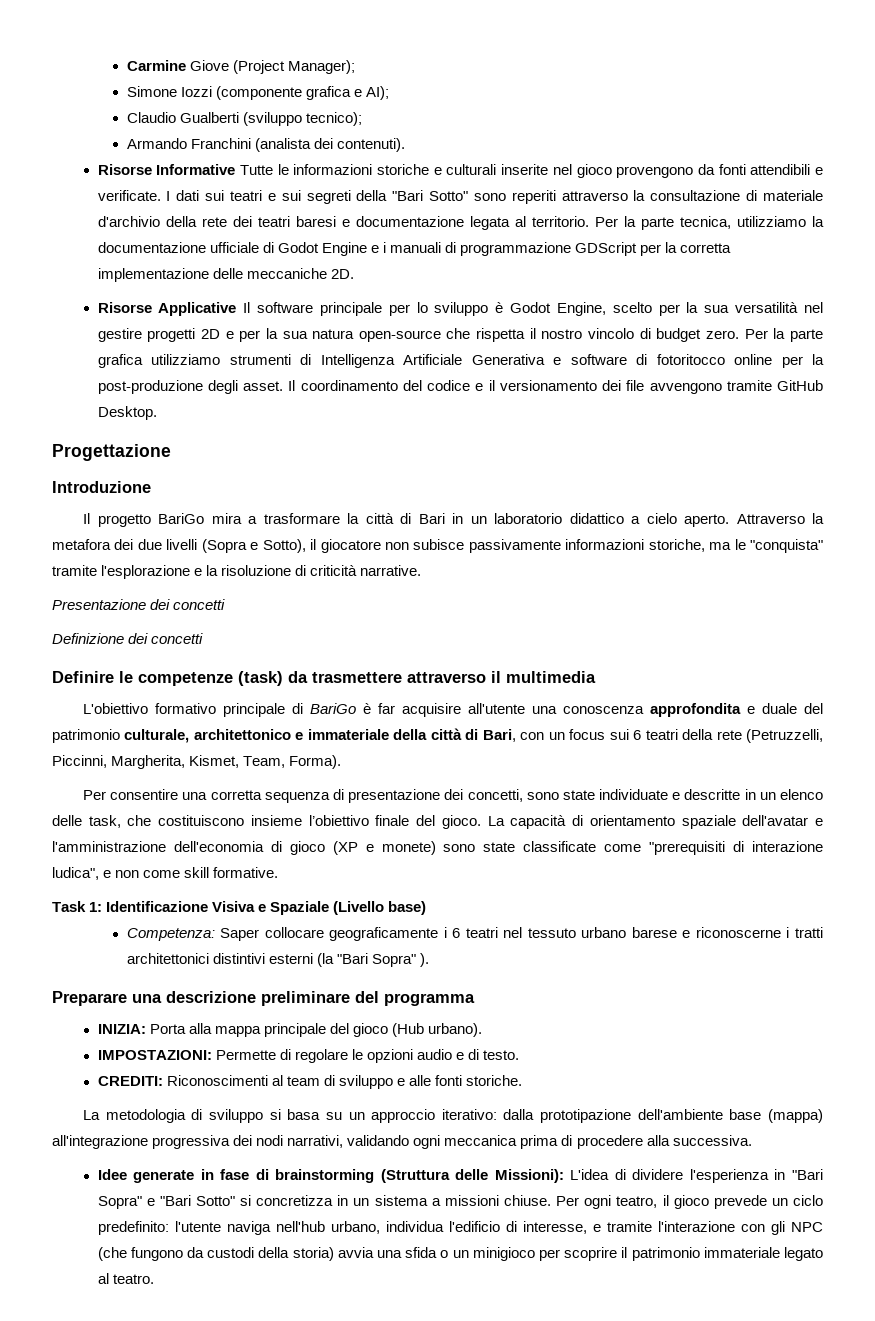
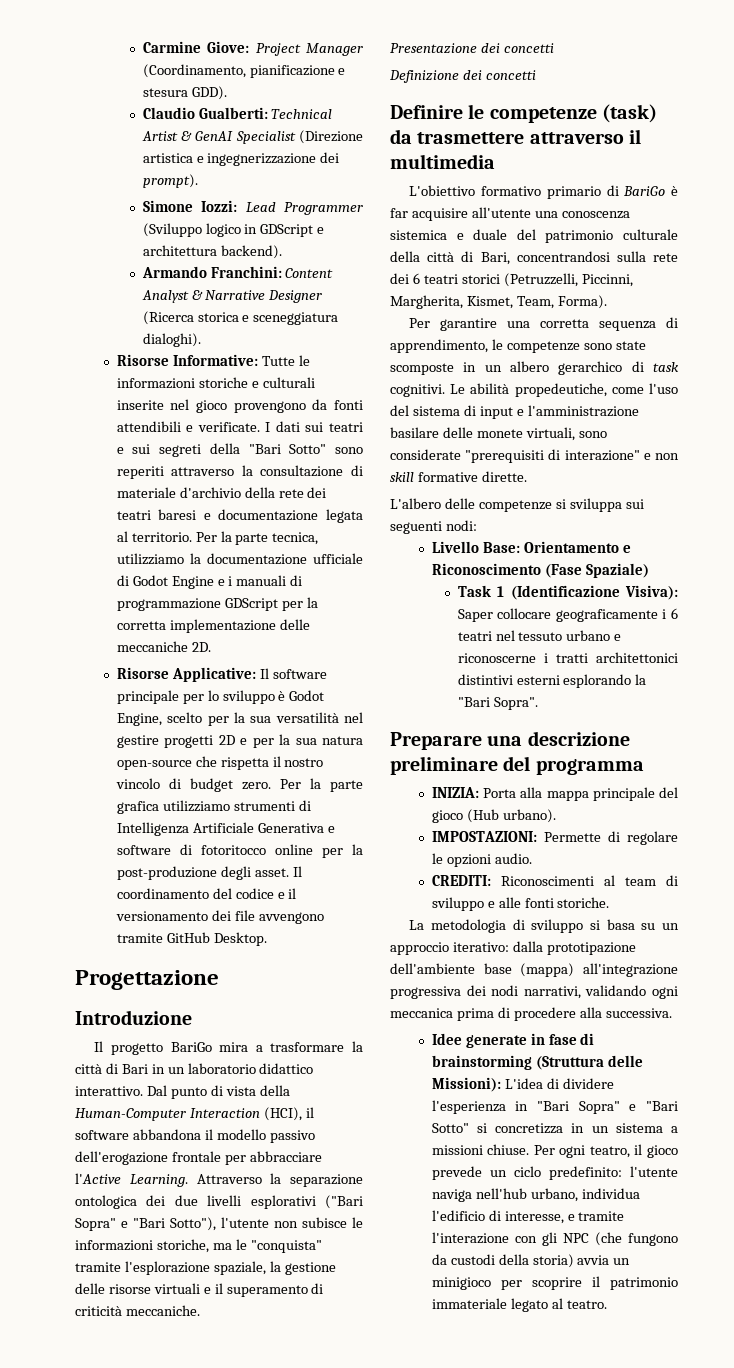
- Carmine Giove (Project Manager);
- Simone Iozzi (componente grafica e AI);
- Claudio Gualberti (sviluppo tecnico);
- Armando Franchini (analista dei contenuti).
- Risorse Informative Tutte le informazioni storiche e culturali inserite nel gioco provengono da fonti attendibili e verificate.
+ Carmine Giove: Project Manager (Coordinamento, pianificazione e stesura GDD).
+ Claudio Gualberti: Technical Artist & GenAI Specialist (Direzione artistica e ingegnerizzazione dei prompt).
+ Simone Iozzi: Lead Programmer (Sviluppo logico in GDScript e architettura backend).
+ Armando Franchini: Content Analyst & Narrative Designer (Ricerca storica e sceneggiatura dialoghi).
+ Risorse Informative: Tutte le informazioni storiche e culturali inserite nel gioco provengono da fonti attendibili e verificate.
- Risorse Applicative Il software principale per lo sviluppo è Godot Engine, scelto per la sua versatilità nel gestire progetti 2D e per la sua natura open-source che rispetta il nostro vincolo di budget zero.
+ Risorse Applicative: Il software principale per lo sviluppo è Godot Engine, scelto per la sua versatilità nel gestire progetti 2D e per la sua natura open-source che rispetta il nostro vincolo di budget zero.
- Il progetto BariGo mira a trasformare la città di Bari in un laboratorio didattico a cielo aperto. Attraverso la metafora dei due livelli (Sopra e Sotto), il giocatore non subisce passivamente informazioni storiche, ma le "conquista" tramite l'esplorazione e la risoluzione di criticità narrative.
+ Il progetto BariGo mira a trasformare la città di Bari in un laboratorio didattico interattivo. Dal punto di vista della Human-Computer Interaction (HCI), il software abbandona il modello passivo dell'erogazione frontale per abbracciare l'Active Learning. Attraverso la separazione ontologica dei due livelli esplorativi ("Bari Sopra" e "Bari Sotto"), l'utente non subisce le informazioni storiche, ma le "conquista" tramite l'esplorazione spaziale, la gestione delle risorse virtuali e il superamento di criticità meccaniche.
- L'obiettivo formativo principale di BariGo è far acquisire all'utente una conoscenza approfondita e duale del patrimonio culturale, architettonico e immateriale della città di Bari, con un focus sui 6 teatri della rete (Petruzzelli, Piccinni, Margherita, Kismet, Team, Forma).
+ L'obiettivo formativo primario di BariGo è far acquisire all'utente una conoscenza sistemica e duale del patrimonio culturale della città di Bari, concentrandosi sulla rete dei 6 teatri storici (Petruzzelli, Piccinni, Margherita, Kismet, Team, Forma).
- Per consentire una corretta sequenza di presentazione dei concetti, sono state individuate e descritte in un elenco delle task, che costituiscono insieme l’obiettivo finale del gioco. La capacità di orientamento spaziale dell'avatar e l'amministrazione dell'economia di gioco (XP e monete) sono state classificate come "prerequisiti di interazione ludica", e non come skill formative.
- Task 1: Identificazione Visiva e Spaziale (Livello base)
- Competenza: Saper collocare geograficamente i 6 teatri nel tessuto urbano barese e riconoscerne i tratti architettonici distintivi esterni (la "Bari Sopra" ).
+ Per garantire una corretta sequenza di apprendimento, le competenze sono state scomposte in un albero gerarchico di task cognitivi. Le abilità propedeutiche, come l'uso del sistema di input e l'amministrazione basilare delle monete virtuali, sono considerate "prerequisiti di interazione" e non skill formative dirette.
+ L'albero delle competenze si sviluppa sui seguenti nodi:
+ Livello Base: Orientamento e Riconoscimento (Fase Spaziale)
+ Task 1 (Identificazione Visiva): Saper collocare geograficamente i 6 teatri nel tessuto urbano e riconoscerne i tratti architettonici distintivi esterni esplorando la "Bari Sopra".
- IMPOSTAZIONI: Permette di regolare le opzioni audio e di testo.
+ IMPOSTAZIONI: Permette di regolare le opzioni audio.
- Per ogni teatro, il gioco prevede un ciclo predefinito: l'utente naviga nell'hub urbano, individua l'edificio di interesse, e tramite l'interazione con gli NPC (che fungono da custodi della storia) avvia una sfida o un minigioco per scoprire il patrimonio immateriale legato al teatro.
+ Per ogni teatro, il gioco prevede un ciclo predefinito: l'utente naviga nell'hub urbano, individua l'edificio di interesse, e tramite l'interazione con gli NPC (che fungono da custodi della storia) avvia un minigioco per scoprire il patrimonio immateriale legato al teatro.

